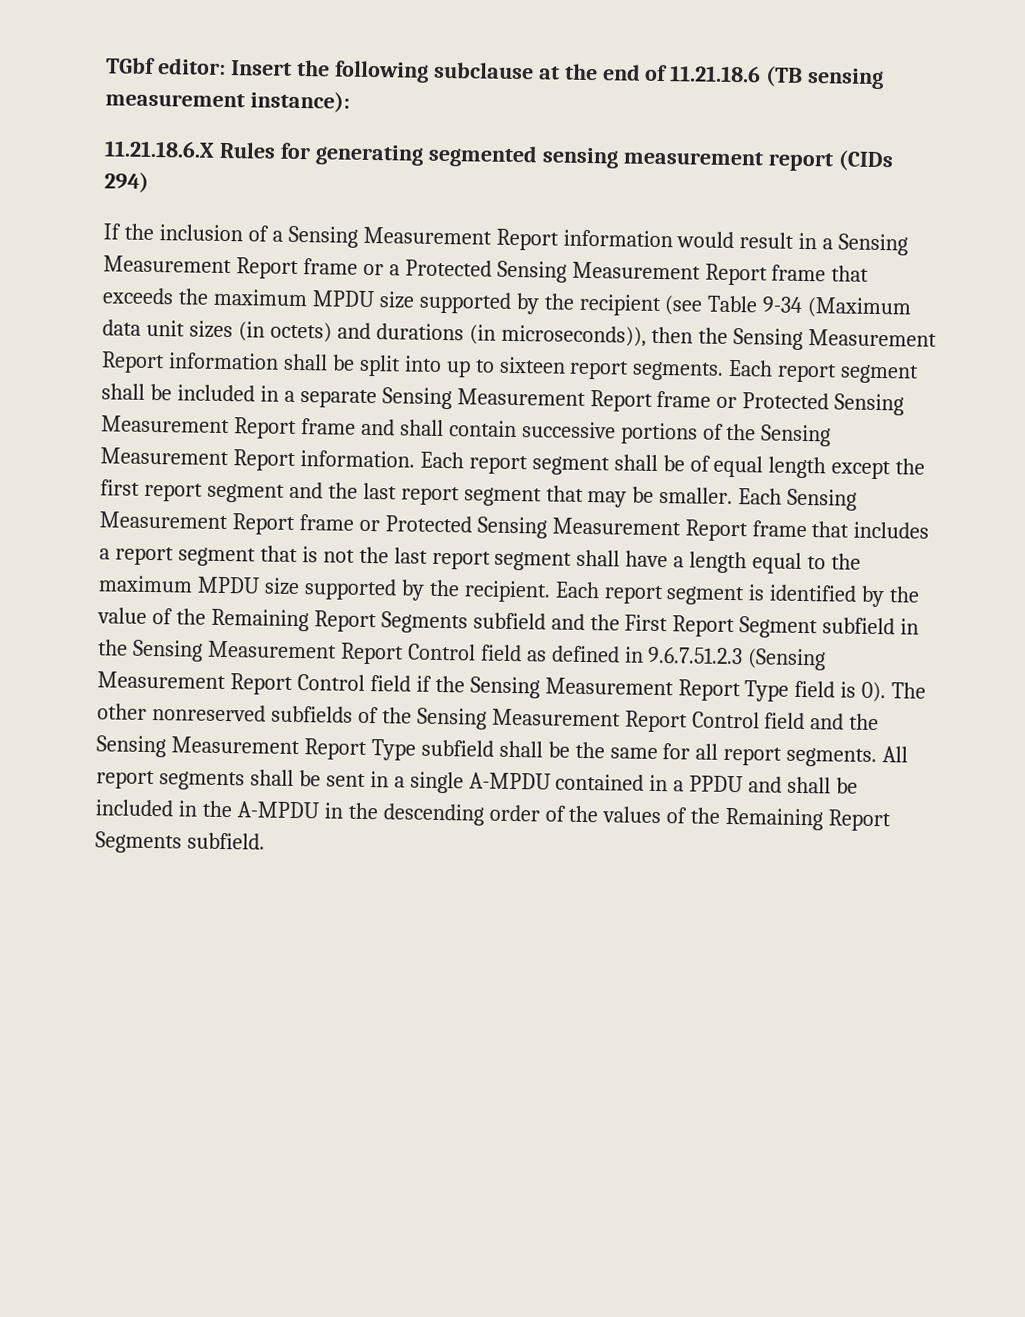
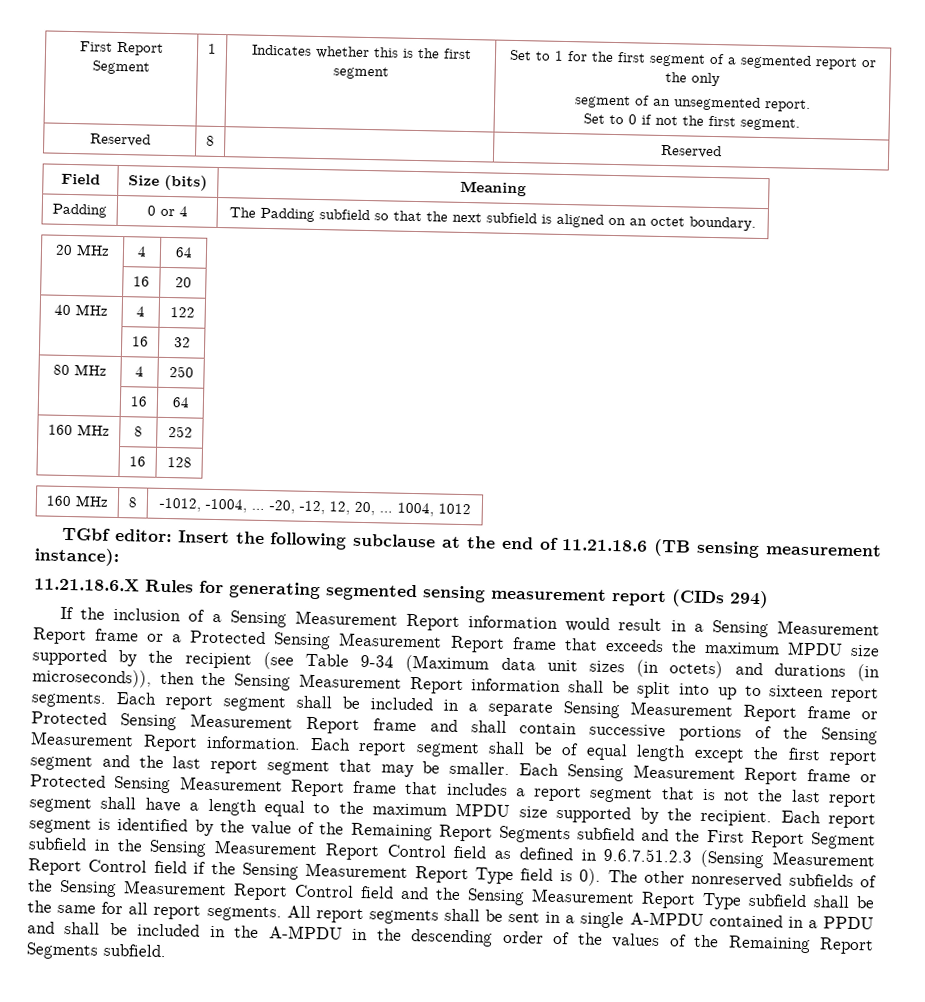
+ First Report Segment | 1 | Indicates whether this is the first segment | Set to 1 for the first segment of a segmented report or the only
+ segment of an unsegmented report.
+ Set to 0 if not the first segment.
+ Reserved | 8 | | Reserved
+ Field | Size (bits) | Meaning
+ Padding | 0 or 4 | The Padding subfield so that the next subfield is aligned on an octet boundary.
+ 20 MHz | 4 | 64
+ | 16 | 20
+ 40 MHz | 4 | 122
+ | 16 | 32
+ 80 MHz | 4 | 250
+ | 16 | 64
+ 160 MHz | 8 | 252
+ | 16 | 128
+ 160 MHz | 8 | -1012, -1004, … -20, -12, 12, 20, … 1004, 1012

